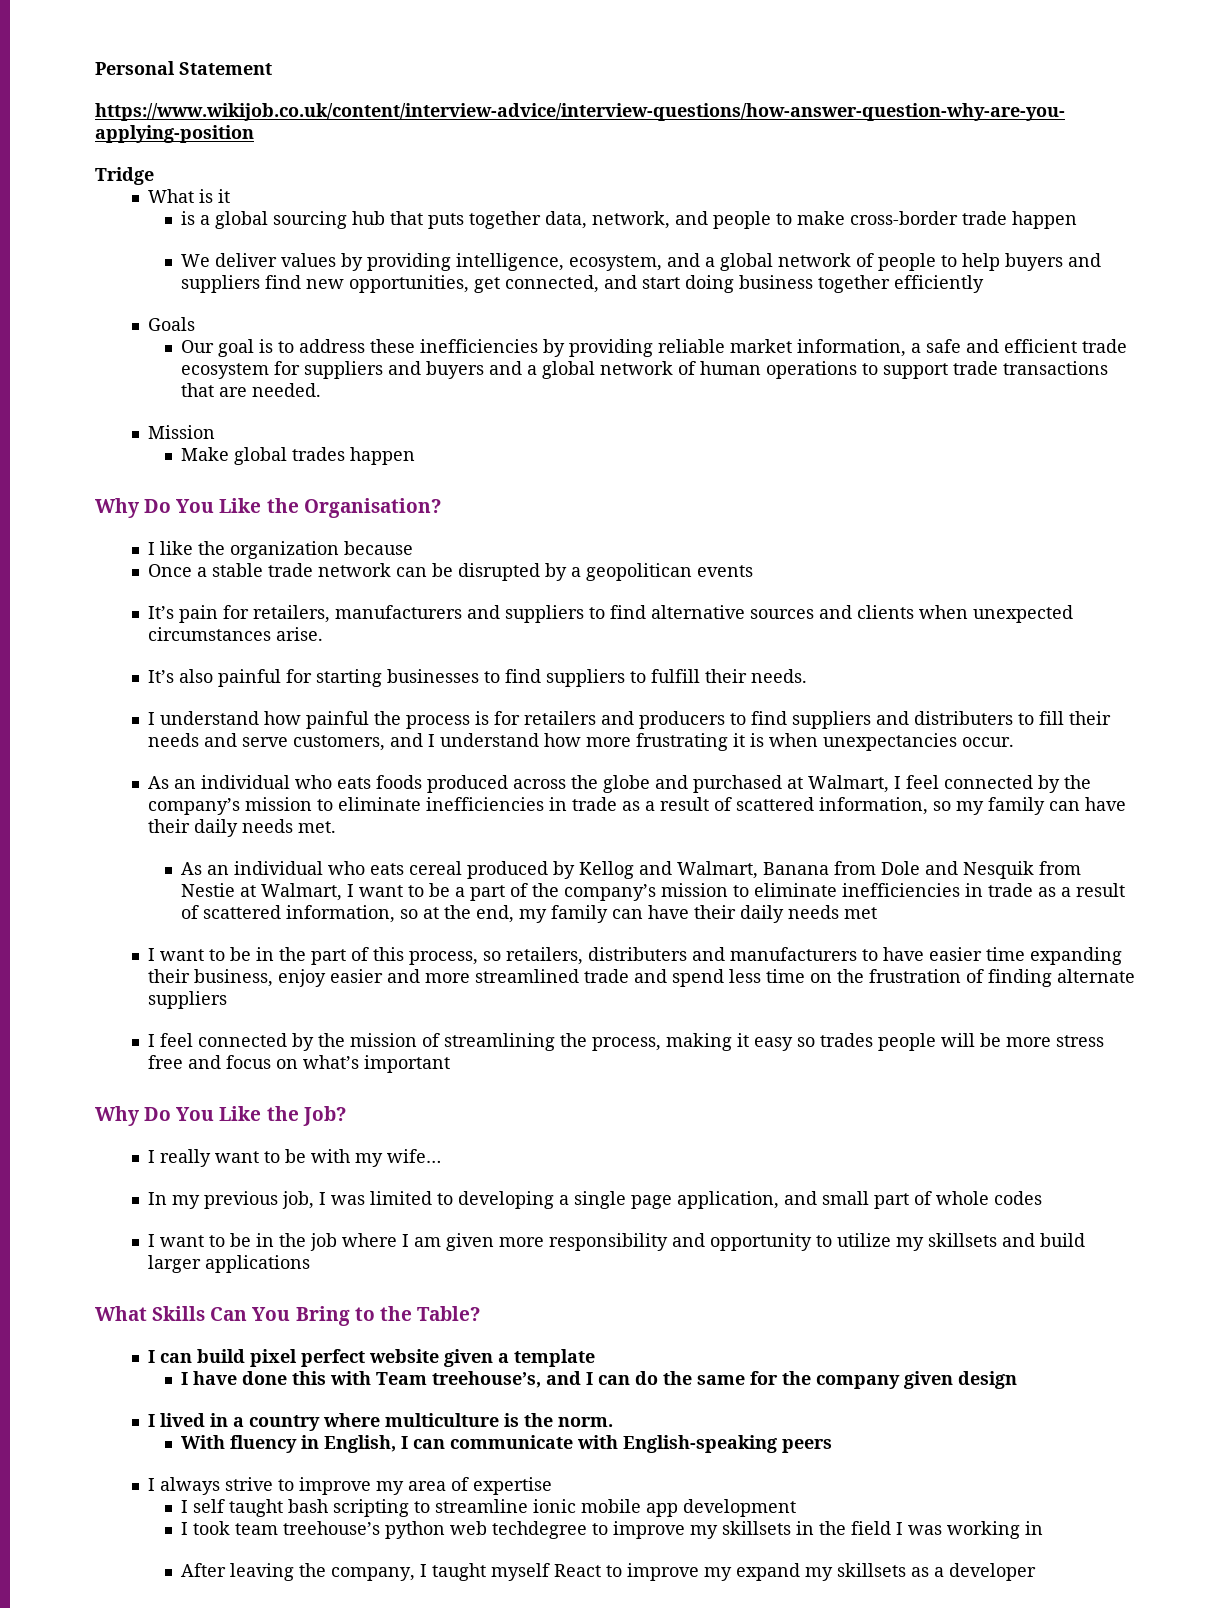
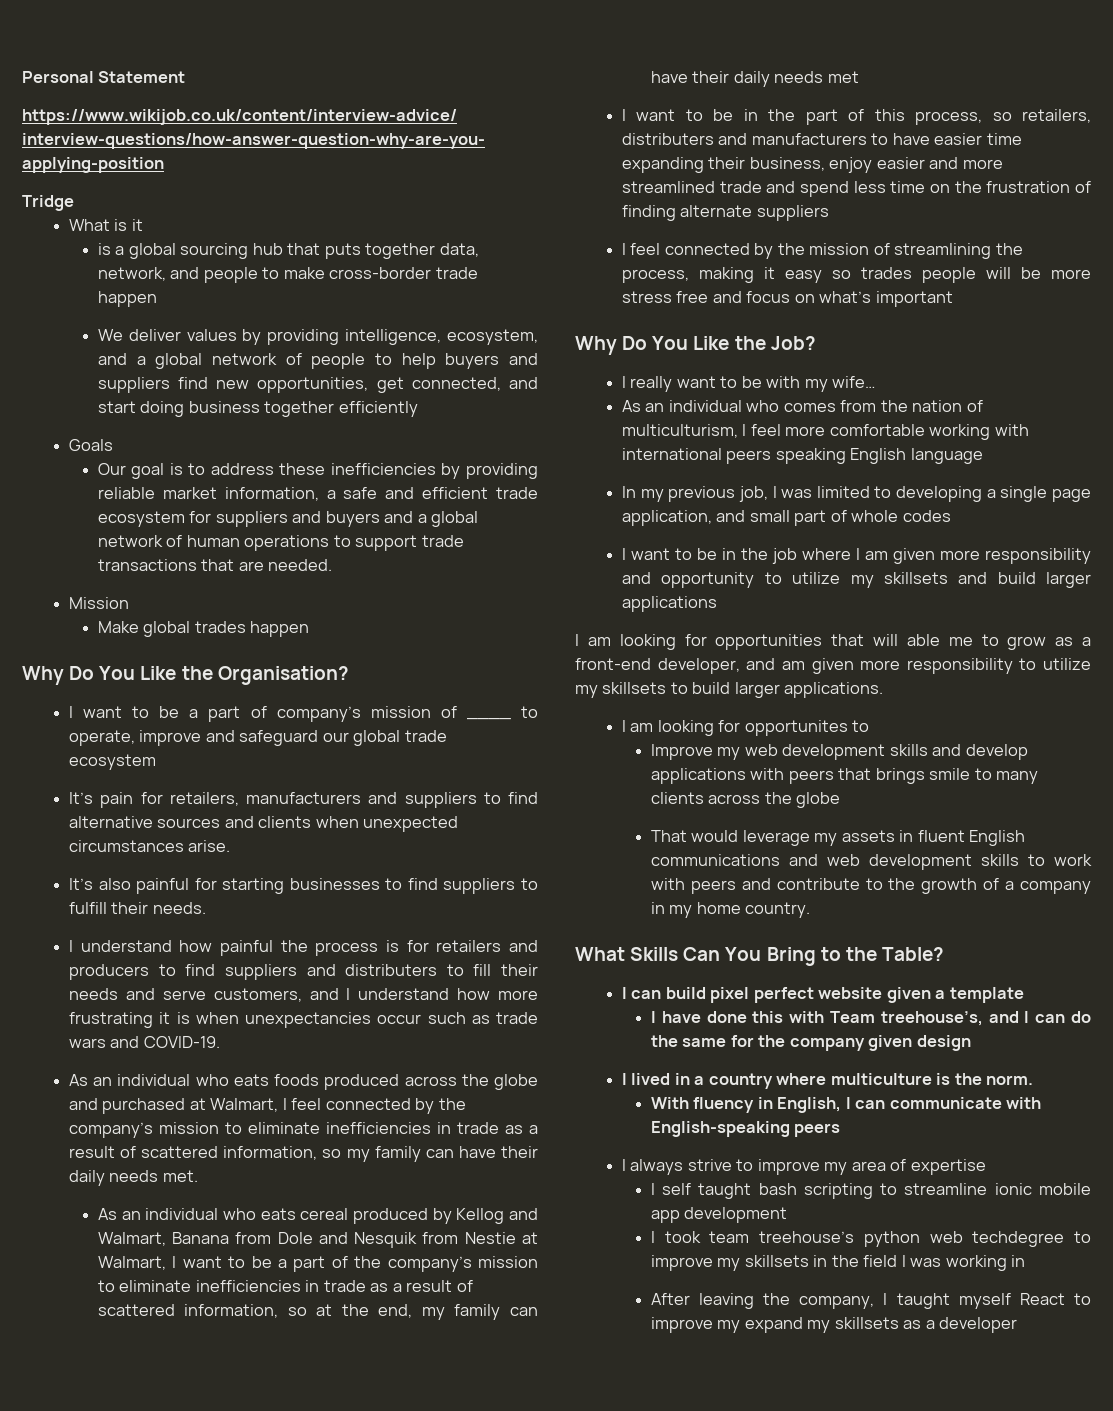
- I like the organization because
- Once a stable trade network can be disrupted by a geopolitican events
+ I want to be a part of company’s mission of ____ to operate, improve and safeguard our global trade ecosystem
- I understand how painful the process is for retailers and producers to find suppliers and distributers to fill their needs and serve customers, and I understand how more frustrating it is when unexpectancies occur.
+ I understand how painful the process is for retailers and producers to find suppliers and distributers to fill their needs and serve customers, and I understand how more frustrating it is when unexpectancies occur such as trade wars and COVID-19.
+ As an individual who comes from the nation of multiculturism, I feel more comfortable working with international peers speaking English language
+ I am looking for opportunities that will able me to grow as a front-end developer, and am given more responsibility to utilize my skillsets to build larger applications.
+ I am looking for opportunites to
+ Improve my web development skills and develop applications with peers that brings smile to many clients across the globe
+ That would leverage my assets in fluent English communications and web development skills to work with peers and contribute to the growth of a company in my home country.

